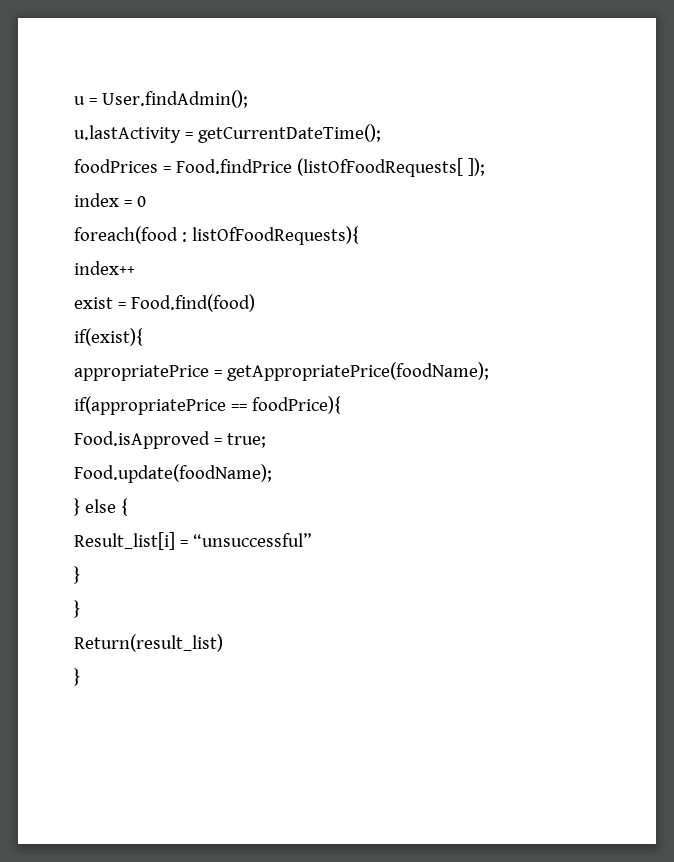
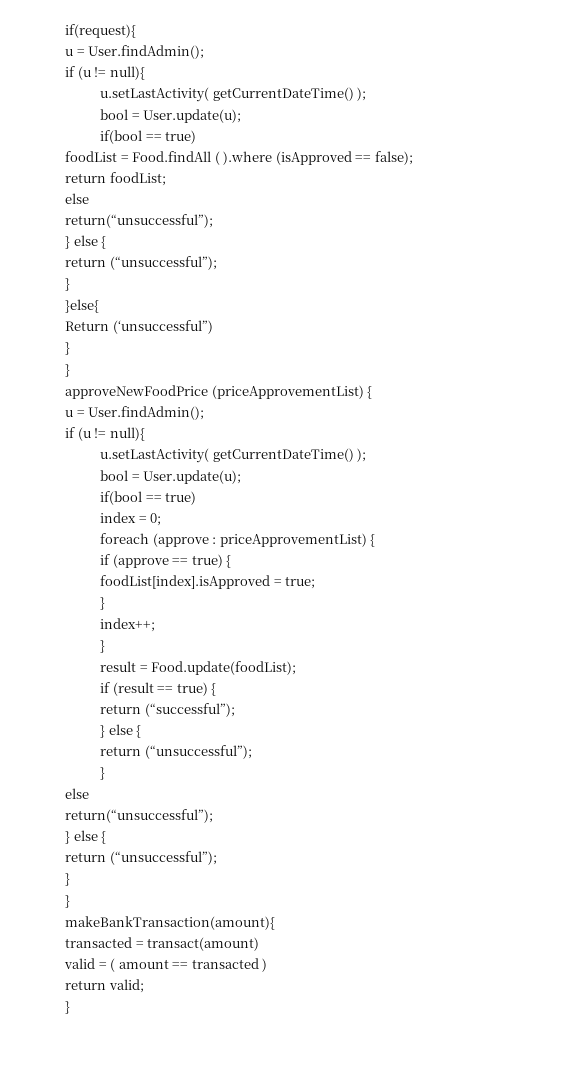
+ if(request){
  u = User.findAdmin();
- u.lastActivity = getCurrentDateTime();
- foodPrices = Food.findPrice (listOfFoodRequests[ ]);
- index = 0
- foreach(food : listOfFoodRequests){
- index++
- exist = Food.find(food)
- if(exist){
- appropriatePrice = getAppropriatePrice(foodName);
- if(appropriatePrice == foodPrice){
- Food.isApproved = true;
- Food.update(foodName);
+ if (u != null){
+ u.setLastActivity( getCurrentDateTime() );
+ bool = User.update(u);
+ if(bool == true)
+ foodList = Food.findAll ( ).where (isApproved == false);
+ return foodList;
+ else
+ return(“unsuccessful”);
  } else {
- Result_list[i] = “unsuccessful”
+ return (“unsuccessful”);
+ }
+ }else{
+ Return (‘unsuccessful”)
  }
  }
- Return(result_list)
+ approveNewFoodPrice (priceApprovementList) {
+ u = User.findAdmin();
+ if (u != null){
+ u.setLastActivity( getCurrentDateTime() );
+ bool = User.update(u);
+ if(bool == true)
+ index = 0;
+ foreach (approve : priceApprovementList) {
+ if (approve == true) {
+ foodList[index].isApproved = true;
+ }
+ index++;
+ }
+ result = Food.update(foodList);
+ if (result == true) {
+ return (“successful”);
+ } else {
+ return (“unsuccessful”);
+ }
+ else
+ return(“unsuccessful”);
+ } else {
+ return (“unsuccessful”);
+ }
+ }
+ makeBankTransaction(amount){
+ transacted = transact(amount)
+ valid = ( amount == transacted )
+ return valid;

